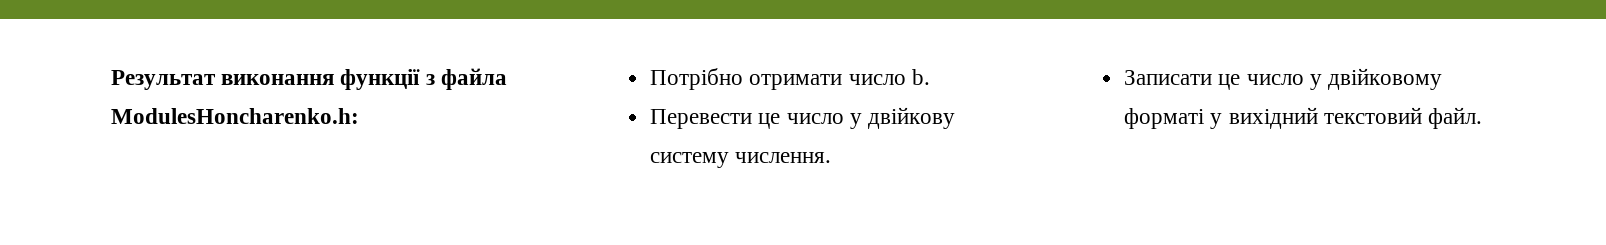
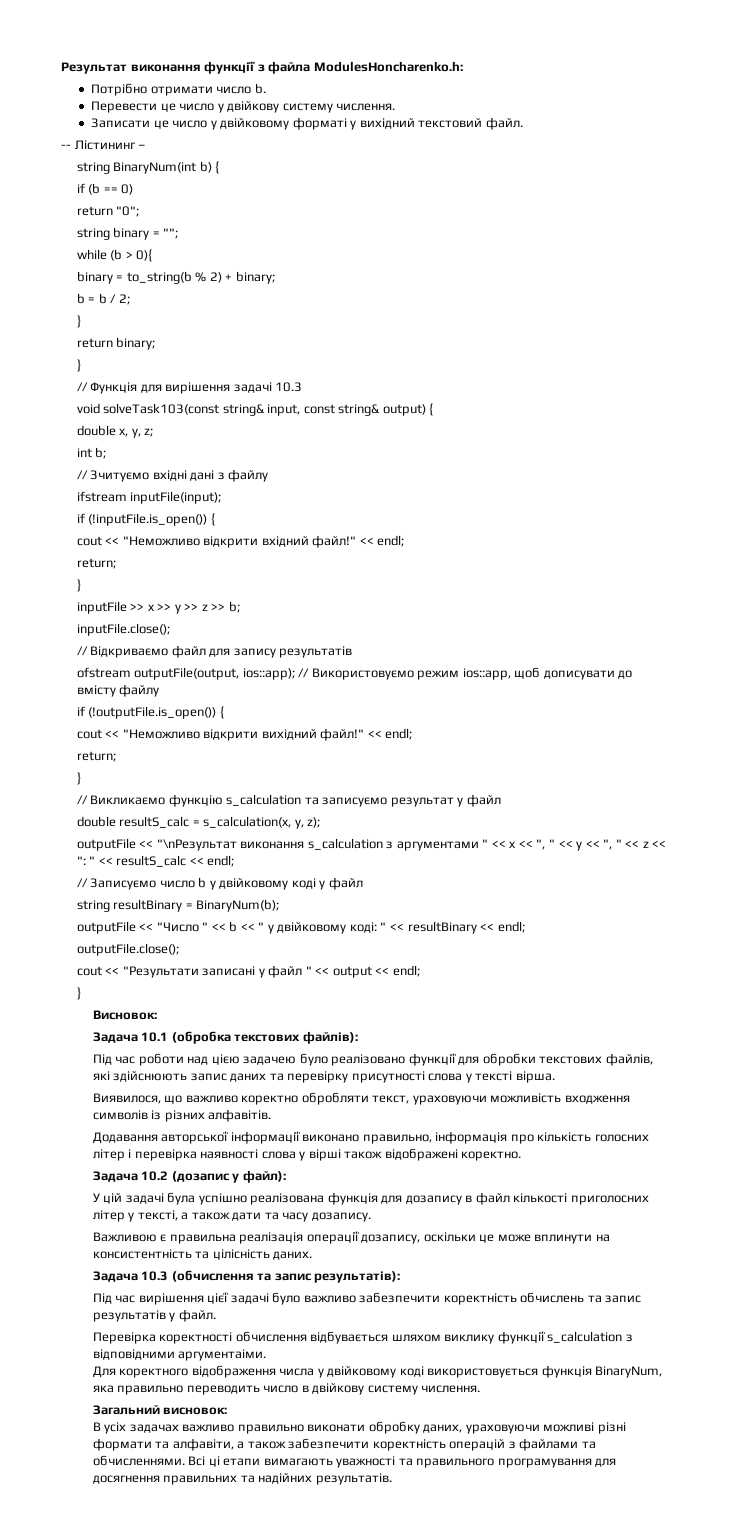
+ -- Лістининг –
+ string BinaryNum(int b) {
+ if (b == 0)
+ return "0";
+ string binary = "";
+ while (b > 0){
+ binary = to_string(b % 2) + binary;
+ b = b / 2;
+ }
+ return binary;
+ }
+ // Функція для вирішення задачі 10.3
+ void solveTask103(const string& input, const string& output) {
+ double x, y, z;
+ int b;
+ // Зчитуємо вхідні дані з файлу
+ ifstream inputFile(input);
+ if (!inputFile.is_open()) {
+ cout << "Неможливо відкрити вхідний файл!" << endl;
+ return;
+ }
+ inputFile >> x >> y >> z >> b;
+ inputFile.close();
+ // Відкриваємо файл для запису результатів
+ ofstream outputFile(output, ios::app); // Використовуємо режим ios::app, щоб дописувати до вмісту файлу
+ if (!outputFile.is_open()) {
+ cout << "Неможливо відкрити вихідний файл!" << endl;
+ return;
+ }
+ // Викликаємо функцію s_calculation та записуємо результат у файл
+ double resultS_calc = s_calculation(x, y, z);
+ outputFile << "\nРезультат виконання s_calculation з аргументами " << x << ", " << y << ", " << z << ": " << resultS_calc << endl;
+ // Записуємо число b у двійковому коді у файл
+ string resultBinary = BinaryNum(b);
+ outputFile << "Число " << b << " у двійковому коді: " << resultBinary << endl;
+ outputFile.close();
+ cout << "Результати записані у файл " << output << endl;
+ }
+ Висновок:
+ Задача 10.1 (обробка текстових файлів):
+ Під час роботи над цією задачею було реалізовано функції для обробки текстових файлів, які здійснюють запис даних та перевірку присутності слова у тексті вірша.
+ Виявилося, що важливо коректно обробляти текст, ураховуючи можливість входження символів із різних алфавітів.
+ Додавання авторської інформації виконано правильно, інформація про кількість голосних літер і перевірка наявності слова у вірші також відображені коректно.
+ Задача 10.2 (дозапис у файл):
+ У цій задачі була успішно реалізована функція для дозапису в файл кількості приголосних літер у тексті, а також дати та часу дозапису.
+ Важливою є правильна реалізація операції дозапису, оскільки це може вплинути на консистентність та цілісність даних.
+ Задача 10.3 (обчислення та запис результатів):
+ Під час вирішення цієї задачі було важливо забезпечити коректність обчислень та запис результатів у файл.
+ Перевірка коректності обчислення відбувається шляхом виклику функції s_calculation з відповідними аргументаіми.
+ Для коректного відображення числа у двійковому коді використовується функція BinaryNum, яка правильно переводить число в двійкову систему числення.
+ Загальний висновок:
+ В усіх задачах важливо правильно виконати обробку даних, ураховуючи можливі різні формати та алфавіти, а також забезпечити коректність операцій з файлами та обчисленнями. Всі ці етапи вимагають уважності та правильного програмування для досягнення правильних та надійних результатів.

